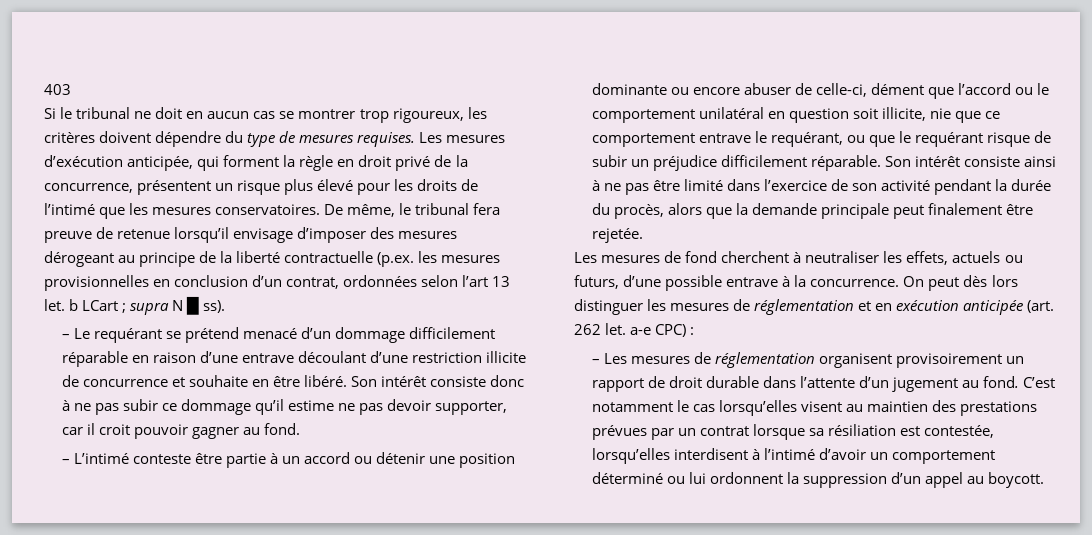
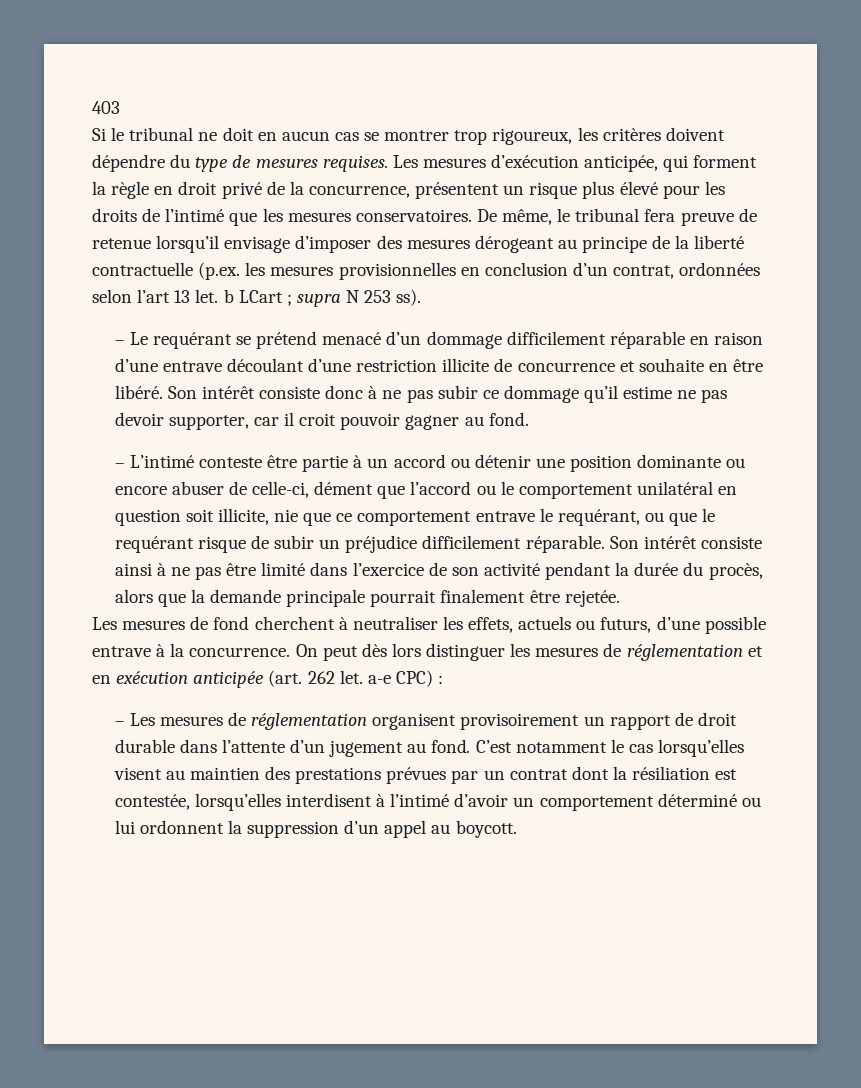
- De même, le tribunal fera preuve de retenue lorsqu’il envisage d’imposer des mesures dérogeant au principe de la liberté contractuelle (p.ex. les mesures provisionnelles en conclusion d’un contrat, ordonnées selon l’art 13 let. b LCart ; supra N █ ss).
+ De même, le tribunal fera preuve de retenue lorsqu’il envisage d’imposer des mesures dérogeant au principe de la liberté contractuelle (p.ex. les mesures provisionnelles en conclusion d’un contrat, ordonnées selon l’art 13 let. b LCart ; supra N 253 ss).
- Son intérêt consiste ainsi à ne pas être limité dans l’exercice de son activité pendant la durée du procès, alors que la demande principale peut finalement être rejetée.
+ Son intérêt consiste ainsi à ne pas être limité dans l’exercice de son activité pendant la durée du procès, alors que la demande principale pourrait finalement être rejetée.
- C’est notamment le cas lorsqu’elles visent au maintien des prestations prévues par un contrat lorsque sa résiliation est contestée, lorsqu’elles interdisent à l’intimé d’avoir un comportement déterminé ou lui ordonnent la suppression d’un appel au boycott.
+ C’est notamment le cas lorsqu’elles visent au maintien des prestations prévues par un contrat dont la résiliation est contestée, lorsqu’elles interdisent à l’intimé d’avoir un comportement déterminé ou lui ordonnent la suppression d’un appel au boycott.

